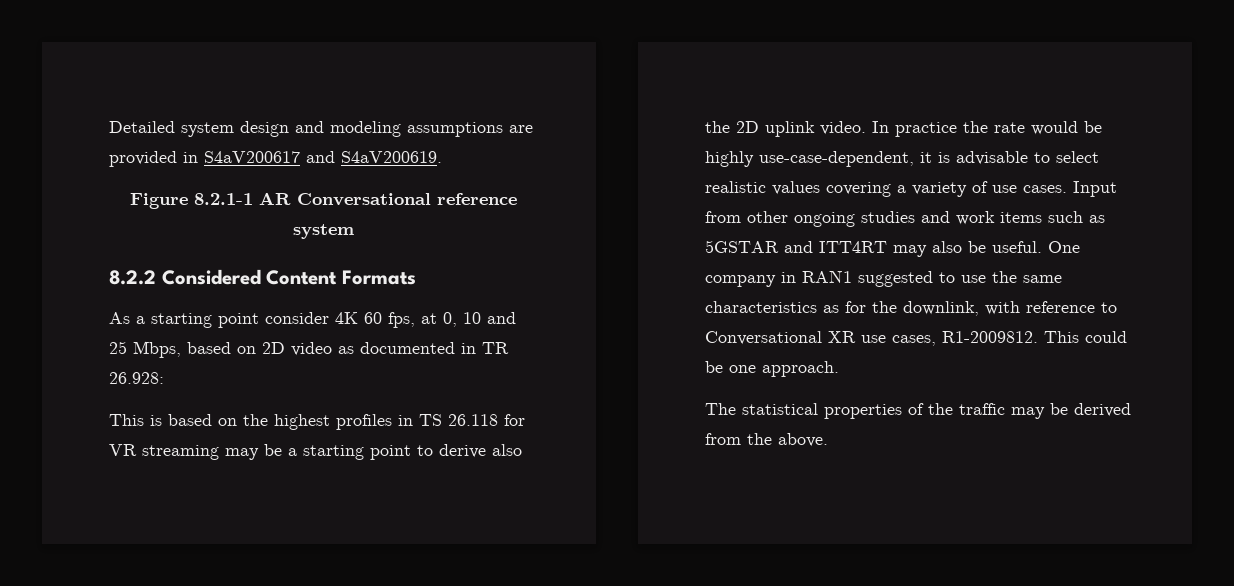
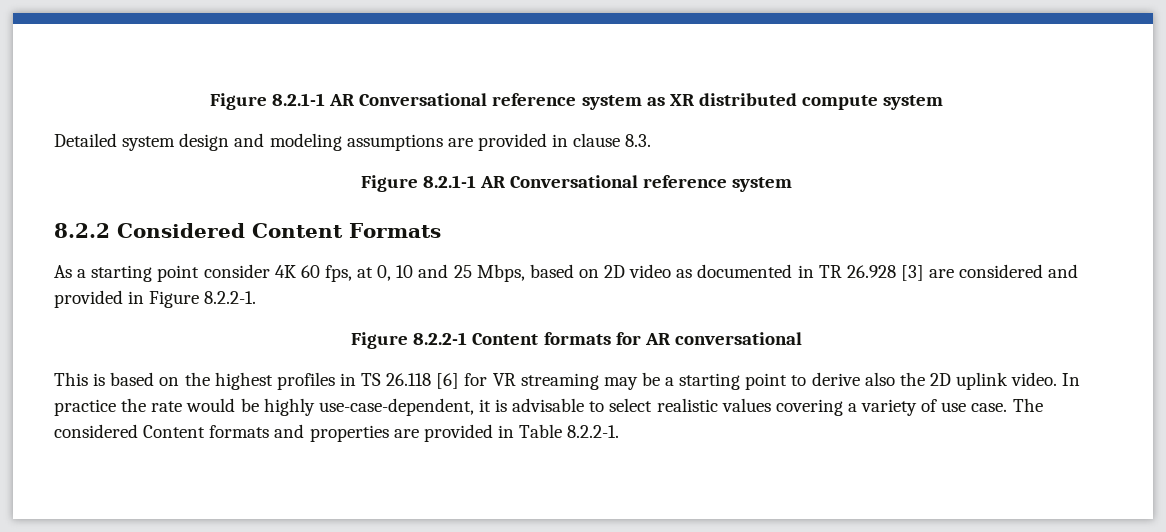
+ Figure 8.2.1-1 AR Conversational reference system as XR distributed compute system
- Detailed system design and modeling assumptions are provided in S4aV200617 and S4aV200619.
+ Detailed system design and modeling assumptions are provided in clause 8.3.
- As a starting point consider 4K 60 fps, at 0, 10 and 25 Mbps, based on 2D video as documented in TR 26.928:
+ As a starting point consider 4K 60 fps, at 0, 10 and 25 Mbps, based on 2D video as documented in TR 26.928 [3] are considered and provided in Figure 8.2.2-1.
+ Figure 8.2.2-1 Content formats for AR conversational
- This is based on the highest profiles in TS 26.118 for VR streaming may be a starting point to derive also the 2D uplink video.
+ This is based on the highest profiles in TS 26.118 [6] for VR streaming may be a starting point to derive also the 2D uplink video.
- In practice the rate would be highly use-case-dependent, it is advisable to select realistic values covering a variety of use cases. Input from other ongoing studies and work items such as 5GSTAR and ITT4RT may also be useful. One company in RAN1 suggested to use the same characteristics as for the downlink, with reference to Conversational XR use cases, R1-2009812. This could be one approach.
- The statistical properties of the traffic may be derived from the above.
+ In practice the rate would be highly use-case-dependent, it is advisable to select realistic values covering a variety of use case. The considered Content formats and properties are provided in Table 8.2.2-1.

